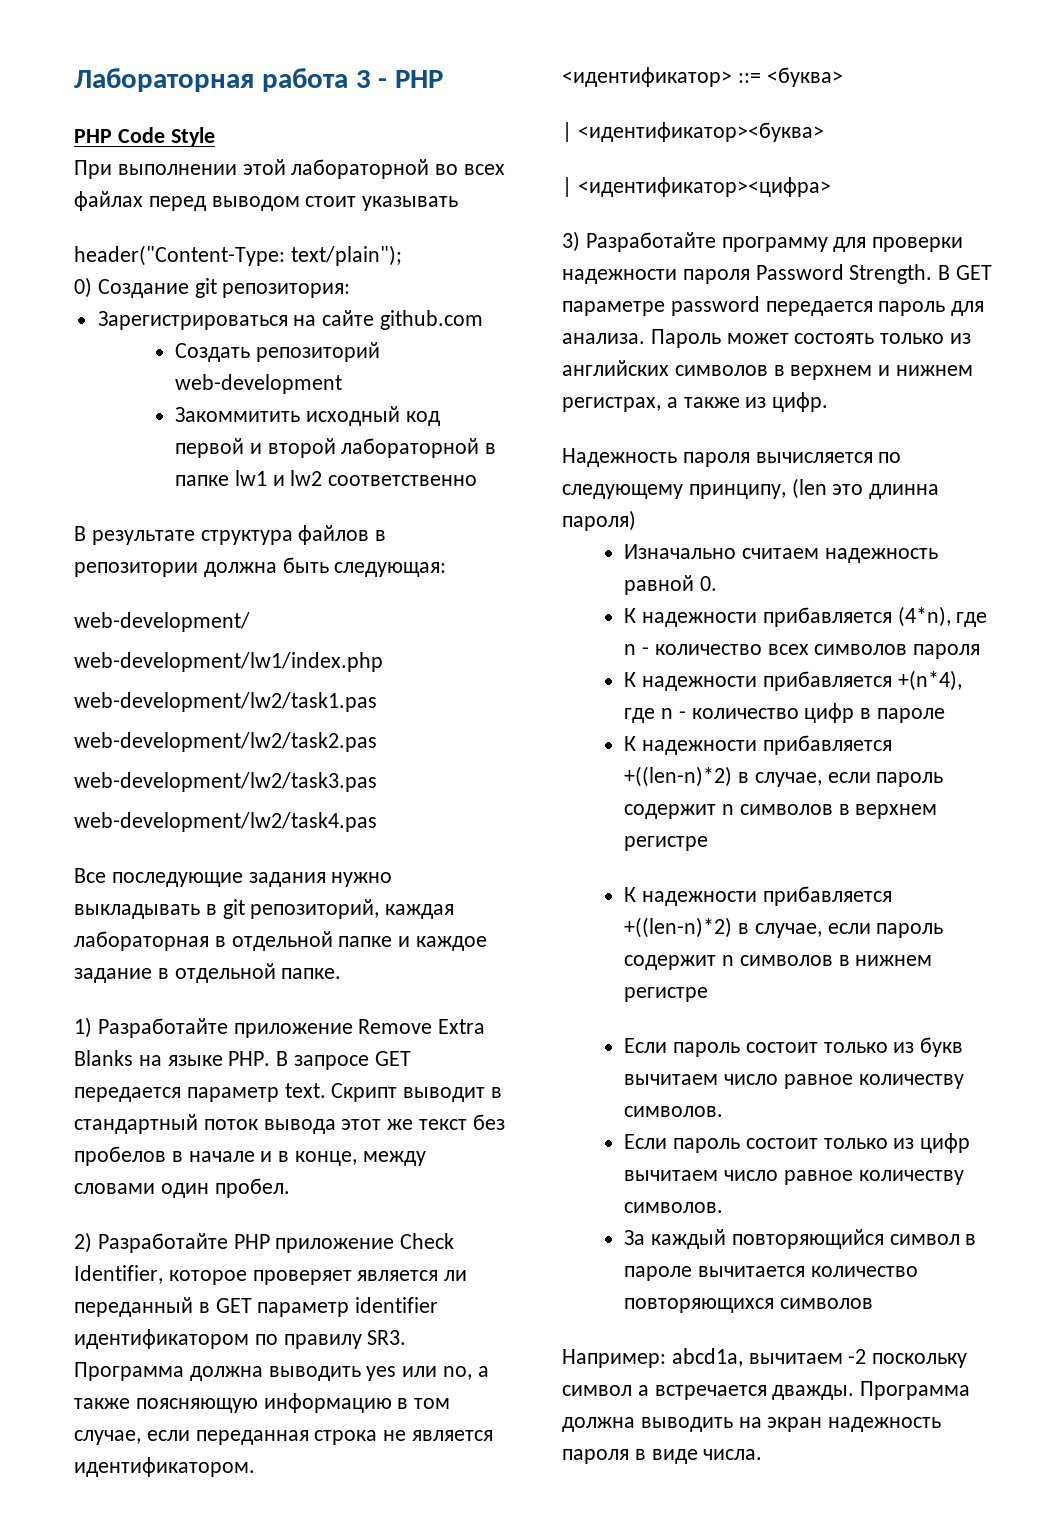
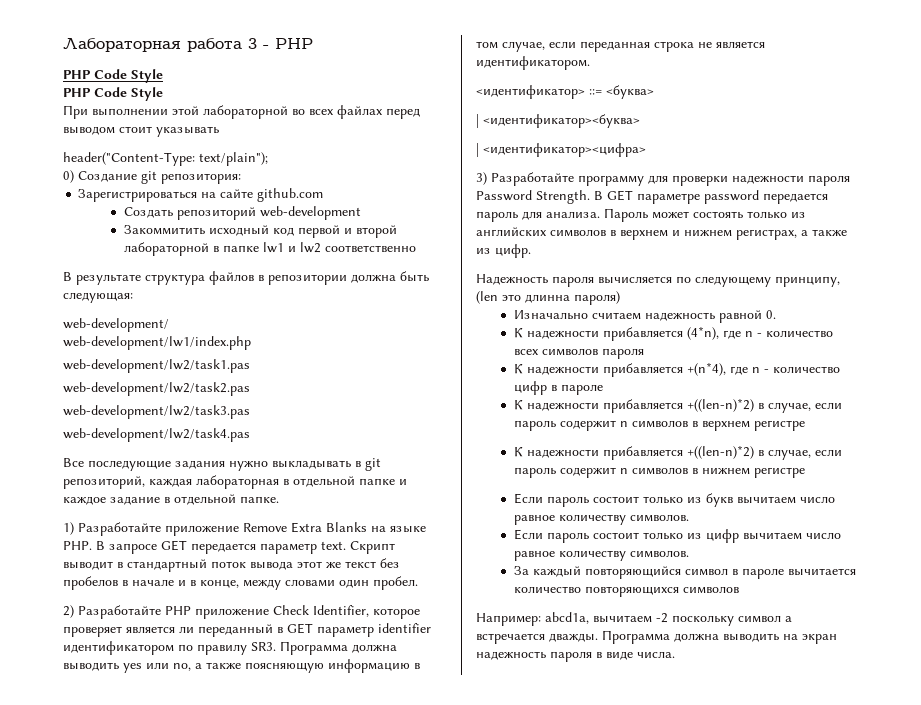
  Лабораторная работа 3 - PHP
+ PHP Code Style

